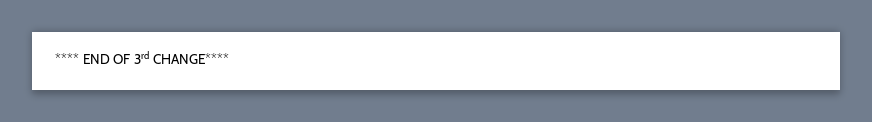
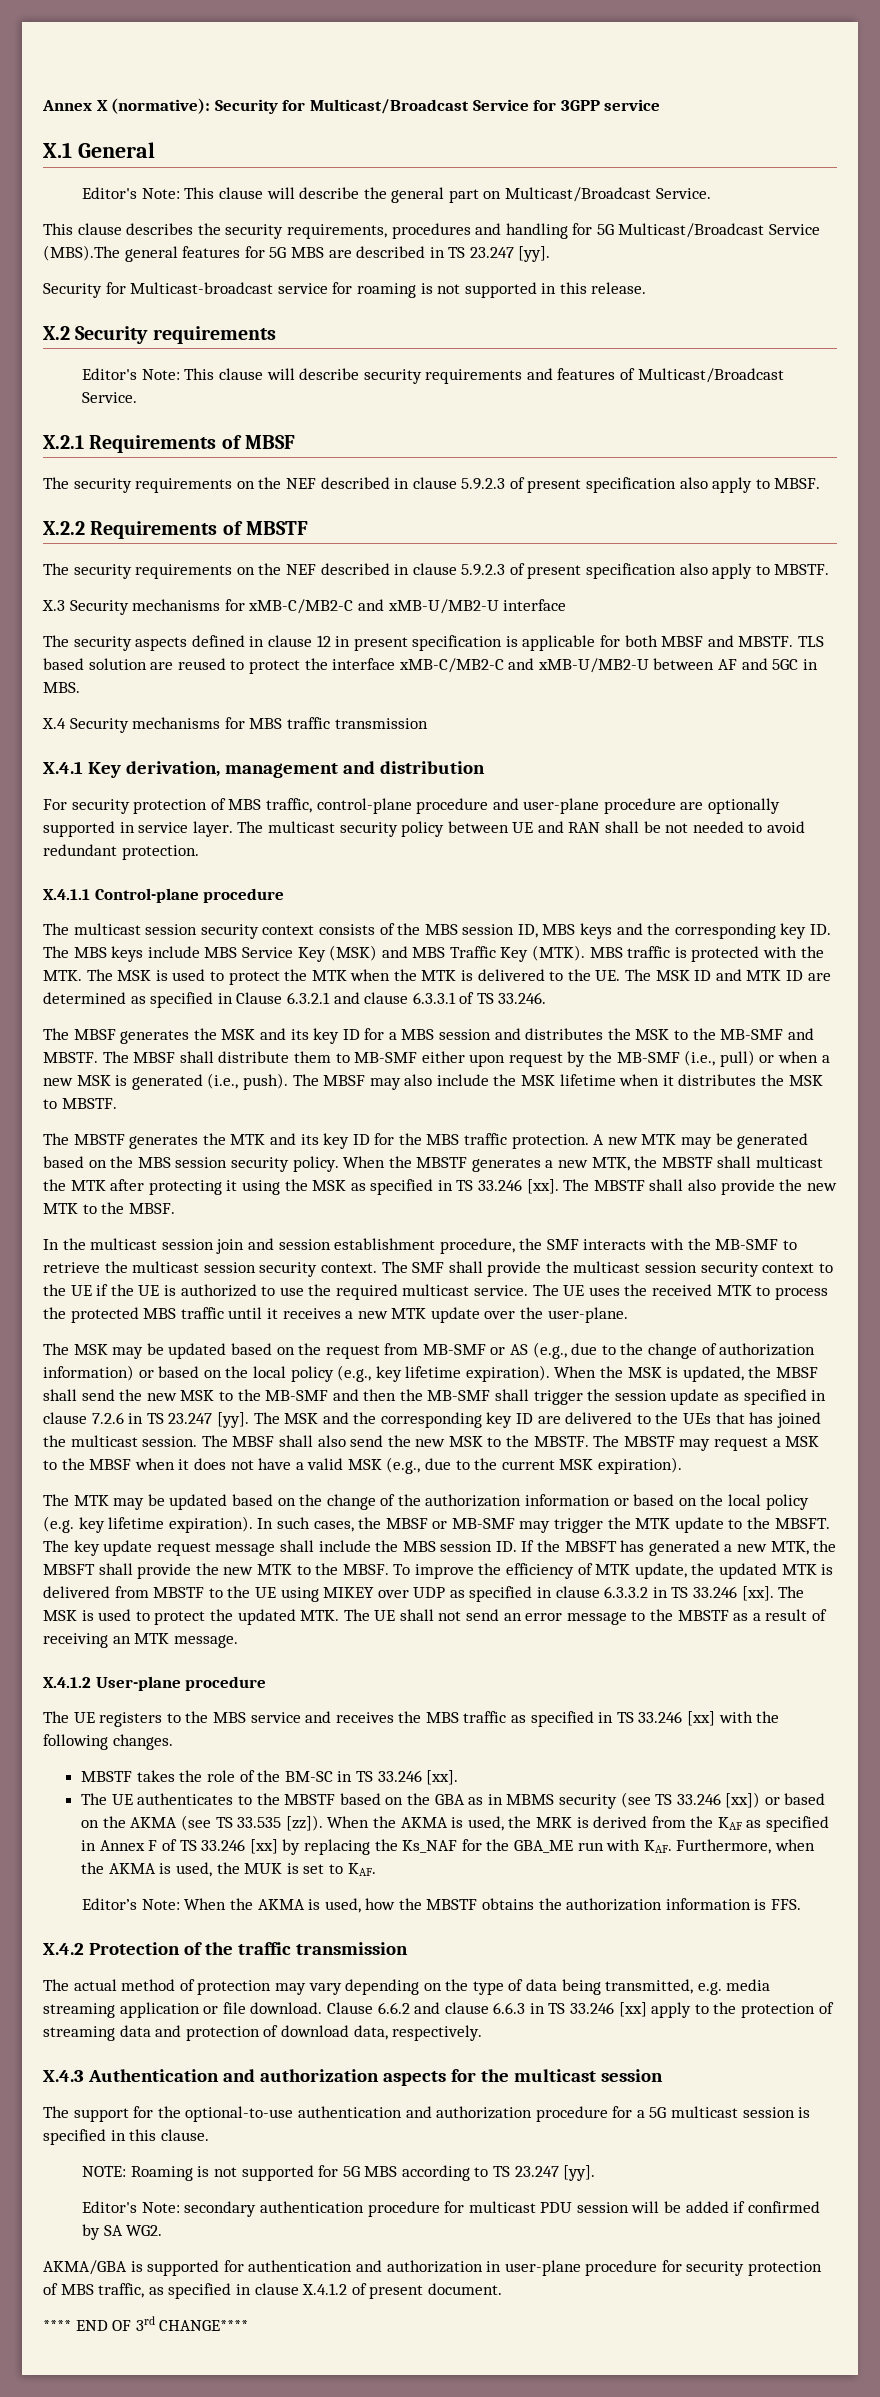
+ Annex X (normative): Security for Multicast/Broadcast Service for 3GPP service
+ X.1 General
+ Editor's Note: This clause will describe the general part on Multicast/Broadcast Service.
+ This clause describes the security requirements, procedures and handling for 5G Multicast/Broadcast Service (MBS).The general features for 5G MBS are described in TS 23.247 [yy].
+ Security for Multicast-broadcast service for roaming is not supported in this release.
+ X.2 Security requirements
+ Editor's Note: This clause will describe security requirements and features of Multicast/Broadcast Service.
+ X.2.1 Requirements of MBSF
+ The security requirements on the NEF described in clause 5.9.2.3 of present specification also apply to MBSF.
+ X.2.2 Requirements of MBSTF
+ The security requirements on the NEF described in clause 5.9.2.3 of present specification also apply to MBSTF.
+ X.3 Security mechanisms for xMB-C/MB2-C and xMB-U/MB2-U interface
+ The security aspects defined in clause 12 in present specification is applicable for both MBSF and MBSTF. TLS based solution are reused to protect the interface xMB-C/MB2-C and xMB-U/MB2-U between AF and 5GC in MBS.
+ X.4 Security mechanisms for MBS traffic transmission
+ X.4.1 Key derivation, management and distribution
+ For security protection of MBS traffic, control-plane procedure and user-plane procedure are optionally supported in service layer. The multicast security policy between UE and RAN shall be not needed to avoid redundant protection.
+ X.4.1.1 Control-plane procedure
+ The multicast session security context consists of the MBS session ID, MBS keys and the corresponding key ID. The MBS keys include MBS Service Key (MSK) and MBS Traffic Key (MTK). MBS traffic is protected with the MTK. The MSK is used to protect the MTK when the MTK is delivered to the UE. The MSK ID and MTK ID are determined as specified in Clause 6.3.2.1 and clause 6.3.3.1 of TS 33.246.
+ The MBSF generates the MSK and its key ID for a MBS session and distributes the MSK to the MB-SMF and MBSTF. The MBSF shall distribute them to MB-SMF either upon request by the MB-SMF (i.e., pull) or when a new MSK is generated (i.e., push). The MBSF may also include the MSK lifetime when it distributes the MSK to MBSTF.
+ The MBSTF generates the MTK and its key ID for the MBS traffic protection. A new MTK may be generated based on the MBS session security policy. When the MBSTF generates a new MTK, the MBSTF shall multicast the MTK after protecting it using the MSK as specified in TS 33.246 [xx]. The MBSTF shall also provide the new MTK to the MBSF.
+ In the multicast session join and session establishment procedure, the SMF interacts with the MB-SMF to retrieve the multicast session security context. The SMF shall provide the multicast session security context to the UE if the UE is authorized to use the required multicast service. The UE uses the received MTK to process the protected MBS traffic until it receives a new MTK update over the user-plane.
+ The MSK may be updated based on the request from MB-SMF or AS (e.g., due to the change of authorization information) or based on the local policy (e.g., key lifetime expiration). When the MSK is updated, the MBSF shall send the new MSK to the MB-SMF and then the MB-SMF shall trigger the session update as specified in clause 7.2.6 in TS 23.247 [yy]. The MSK and the corresponding key ID are delivered to the UEs that has joined the multicast session. The MBSF shall also send the new MSK to the MBSTF. The MBSTF may request a MSK to the MBSF when it does not have a valid MSK (e.g., due to the current MSK expiration).
+ The MTK may be updated based on the change of the authorization information or based on the local policy (e.g. key lifetime expiration). In such cases, the MBSF or MB-SMF may trigger the MTK update to the MBSFT. The key update request message shall include the MBS session ID. If the MBSFT has generated a new MTK, the MBSFT shall provide the new MTK to the MBSF. To improve the efficiency of MTK update, the updated MTK is delivered from MBSTF to the UE using MIKEY over UDP as specified in clause 6.3.3.2 in TS 33.246 [xx]. The MSK is used to protect the updated MTK. The UE shall not send an error message to the MBSTF as a result of receiving an MTK message.
+ X.4.1.2 User-plane procedure
+ The UE registers to the MBS service and receives the MBS traffic as specified in TS 33.246 [xx] with the following changes.
+ MBSTF takes the role of the BM-SC in TS 33.246 [xx].
+ The UE authenticates to the MBSTF based on the GBA as in MBMS security (see TS 33.246 [xx]) or based on the AKMA (see TS 33.535 [zz]). When the AKMA is used, the MRK is derived from the KAF as specified in Annex F of TS 33.246 [xx] by replacing the Ks_NAF for the GBA_ME run with KAF. Furthermore, when the AKMA is used, the MUK is set to KAF.
+ Editor’s Note: When the AKMA is used, how the MBSTF obtains the authorization information is FFS.
+ X.4.2 Protection of the traffic transmission
+ The actual method of protection may vary depending on the type of data being transmitted, e.g. media streaming application or file download. Clause 6.6.2 and clause 6.6.3 in TS 33.246 [xx] apply to the protection of streaming data and protection of download data, respectively.
+ X.4.3 Authentication and authorization aspects for the multicast session
+ The support for the optional-to-use authentication and authorization procedure for a 5G multicast session is specified in this clause.
+ NOTE: Roaming is not supported for 5G MBS according to TS 23.247 [yy].
+ Editor's Note: secondary authentication procedure for multicast PDU session will be added if confirmed by SA WG2.
+ AKMA/GBA is supported for authentication and authorization in user-plane procedure for security protection of MBS traffic, as specified in clause X.4.1.2 of present document.

